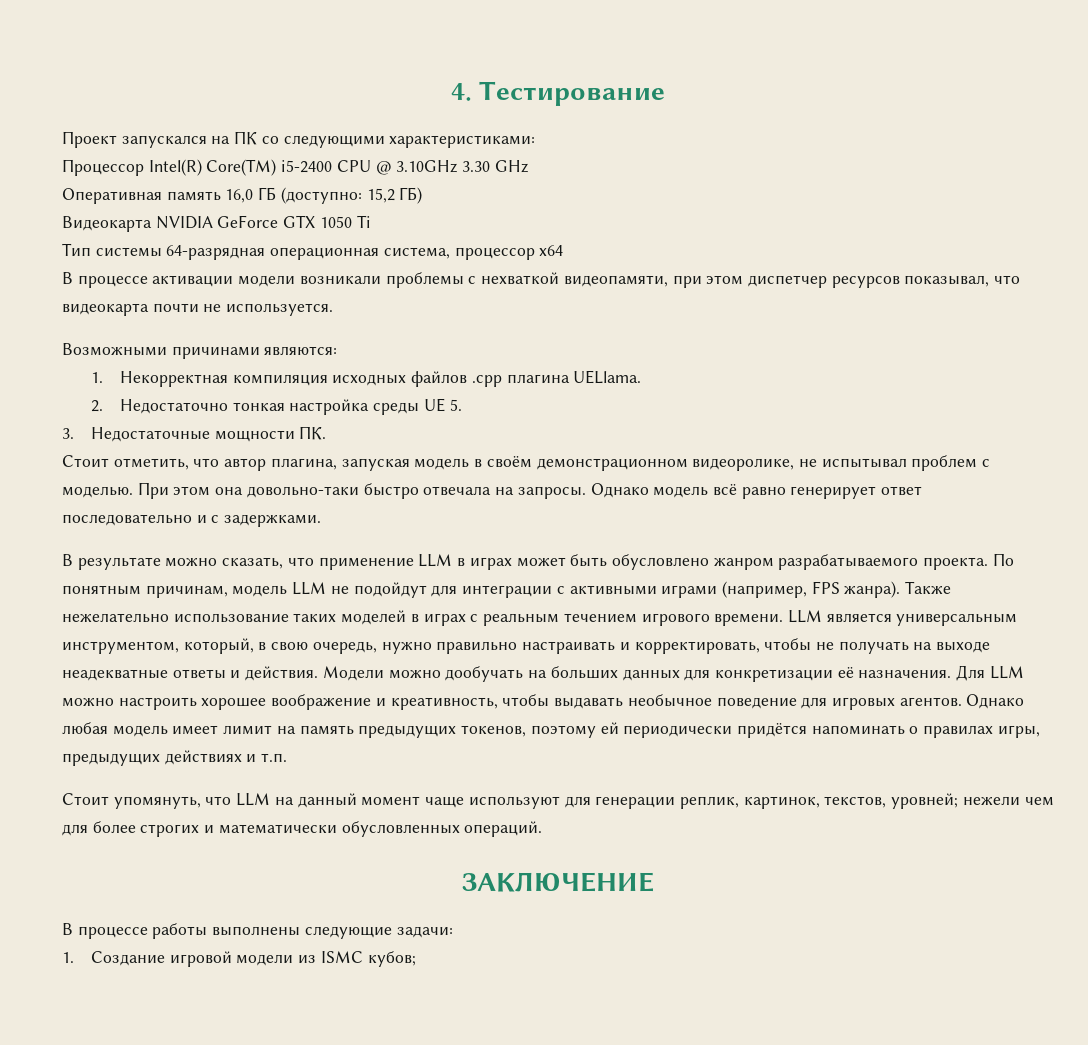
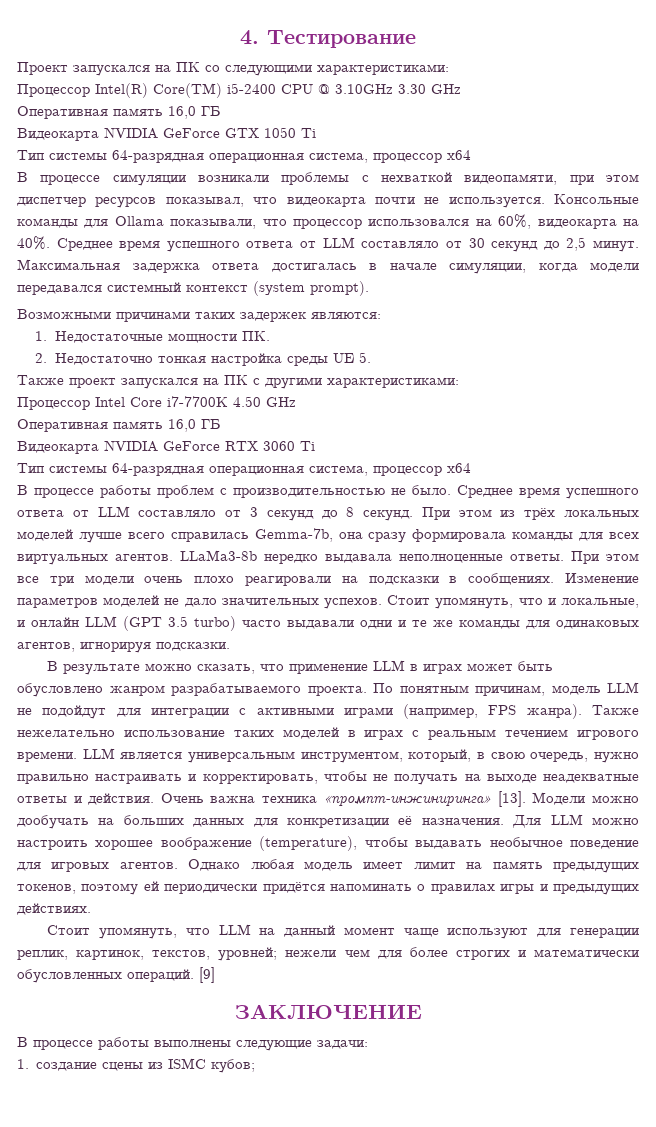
  Процессор Intel(R) Core(TM) i5-2400 CPU @ 3.10GHz 3.30 GHz
- Оперативная память 16,0 ГБ (доступно: 15,2 ГБ)
+ Оперативная память 16,0 ГБ
- В процессе активации модели возникали проблемы с нехваткой видеопамяти, при этом диспетчер ресурсов показывал, что видеокарта почти не используется.
+ В процессе симуляции возникали проблемы с нехваткой видеопамяти, при этом диспетчер ресурсов показывал, что видеокарта почти не используется. Консольные команды для Ollama показывали, что процессор использовался на 60%, видеокарта на 40%. Среднее время успешного ответа от LLM составляло от 30 секунд до 2,5 минут. Максимальная задержка ответа достигалась в начале симуляции, когда модели передавался системный контекст (system prompt).
- Возможными причинами являются:
+ Возможными причинами таких задержек являются:
- 1. Некорректная компиляция исходных файлов .cpp плагина UELlama.
+ 1. Недостаточные мощности ПК.
- 3. Недостаточные мощности ПК.
- Стоит отметить, что автор плагина, запуская модель в своём демонстрационном видеоролике, не испытывал проблем с моделью. При этом она довольно-таки быстро отвечала на запросы. Однако модель всё равно генерирует ответ последовательно и с задержками.
+ Также проект запускался на ПК с другими характеристиками:
+ Процессор Intel Core i7-7700K 4.50 GHz
+ Оперативная память 16,0 ГБ
+ Видеокарта NVIDIA GeForce RTX 3060 Ti
+ Тип системы 64-разрядная операционная система, процессор x64
+ В процессе работы проблем с производительностью не было. Среднее время успешного ответа от LLM составляло от 3 секунд до 8 секунд. При этом из трёх локальных моделей лучше всего справилась Gemma-7b, она сразу формировала команды для всех виртуальных агентов. LLaMa3-8b нередко выдавала неполноценные ответы. При этом все три модели очень плохо реагировали на подсказки в сообщениях. Изменение параметров моделей не дало значительных успехов. Стоит упомянуть, что и локальные, и онлайн LLM (GPT 3.5 turbo) часто выдавали одни и те же команды для одинаковых агентов, игнорируя подсказки.
+ Очень важна техника «промпт-инжиниринга» [13].
- Для LLM можно настроить хорошее воображение и креативность, чтобы выдавать необычное поведение для игровых агентов.
+ Для LLM можно настроить хорошее воображение (temperature), чтобы выдавать необычное поведение для игровых агентов.
- Однако любая модель имеет лимит на память предыдущих токенов, поэтому ей периодически придётся напоминать о правилах игры, предыдущих действиях и т.п.
+ Однако любая модель имеет лимит на память предыдущих токенов, поэтому ей периодически придётся напоминать о правилах игры и предыдущих действиях.
+ [9]
- 1. Создание игровой модели из ISMC кубов;
+ 1. создание сцены из ISMC кубов;

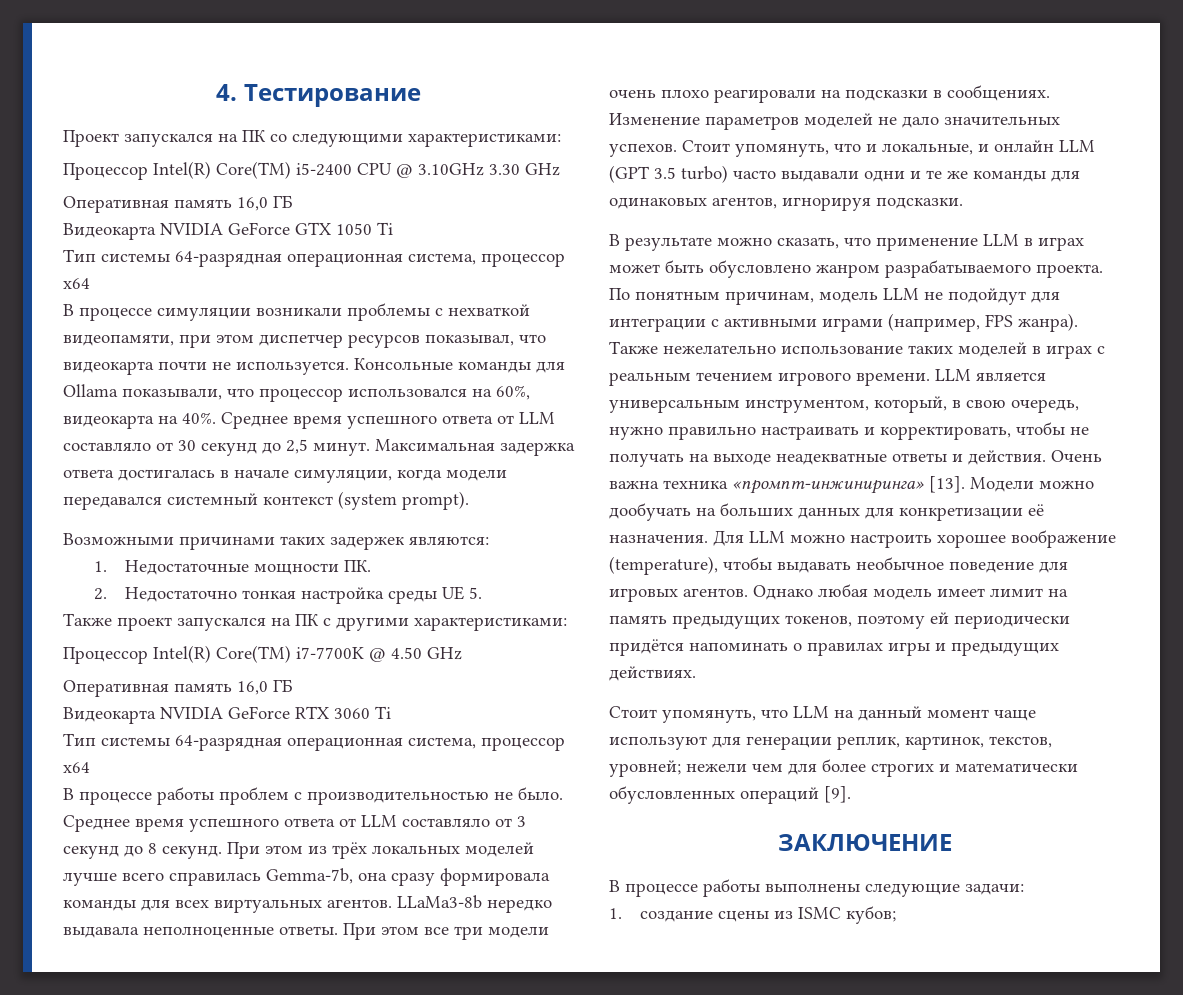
- Процессор Intel Core i7-7700K 4.50 GHz
+ Процессор Intel(R) Core(TM) i7-7700K @ 4.50 GHz
- Стоит упомянуть, что LLM на данный момент чаще используют для генерации реплик, картинок, текстов, уровней; нежели чем для более строгих и математически обусловленных операций. [9]
+ Стоит упомянуть, что LLM на данный момент чаще используют для генерации реплик, картинок, текстов, уровней; нежели чем для более строгих и математически обусловленных операций [9].

